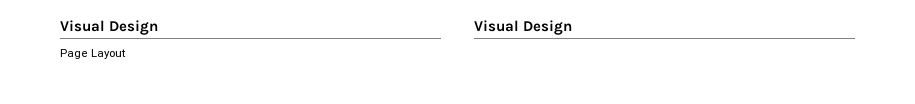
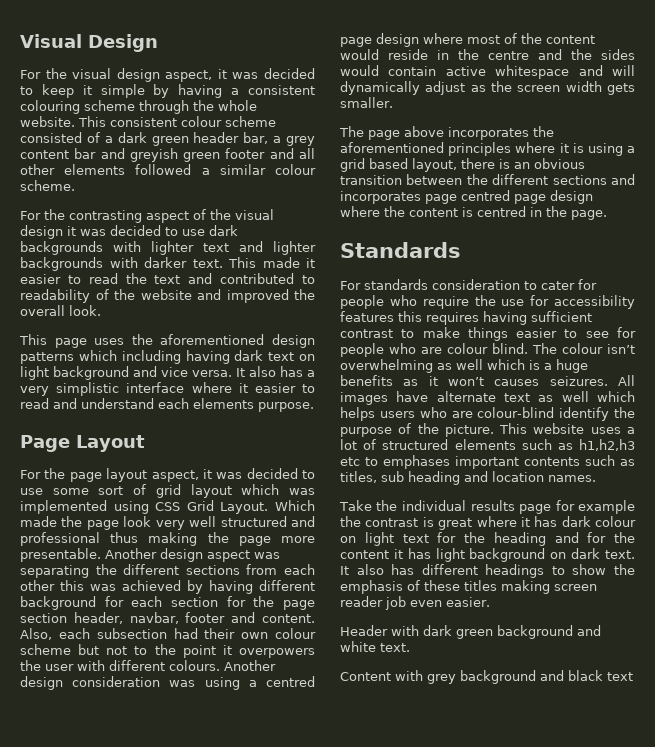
+ For the visual design aspect, it was decided to keep it simple by having a consistent colouring scheme through the whole website. This consistent colour scheme consisted of a dark green header bar, a grey content bar and greyish green footer and all other elements followed a similar colour scheme.
+ For the contrasting aspect of the visual design it was decided to use dark backgrounds with lighter text and lighter backgrounds with darker text. This made it easier to read the text and contributed to readability of the website and improved the overall look.
+ This page uses the aforementioned design patterns which including having dark text on light background and vice versa. It also has a very simplistic interface where it easier to read and understand each elements purpose.
  Page Layout
- Visual Design
+ For the page layout aspect, it was decided to use some sort of grid layout which was implemented using CSS Grid Layout. Which made the page look very well structured and professional thus making the page more presentable. Another design aspect was separating the different sections from each other this was achieved by having different background for each section for the page section header, navbar, footer and content. Also, each subsection had their own colour scheme but not to the point it overpowers the user with different colours. Another design consideration was using a centred page design where most of the content would reside in the centre and the sides would contain active whitespace and will dynamically adjust as the screen width gets smaller.
+ The page above incorporates the aforementioned principles where it is using a grid based layout, there is an obvious transition between the different sections and incorporates page centred page design where the content is centred in the page.
+ Standards
+ For standards consideration to cater for people who require the use for accessibility features this requires having sufficient contrast to make things easier to see for people who are colour blind. The colour isn’t overwhelming as well which is a huge benefits as it won’t causes seizures. All images have alternate text as well which helps users who are colour-blind identify the purpose of the picture. This website uses a lot of structured elements such as h1,h2,h3 etc to emphases important contents such as titles, sub heading and location names.
+ Take the individual results page for example the contrast is great where it has dark colour on light text for the heading and for the content it has light background on dark text. It also has different headings to show the emphasis of these titles making screen reader job even easier.
+ Header with dark green background and white text.
+ Content with grey background and black text

